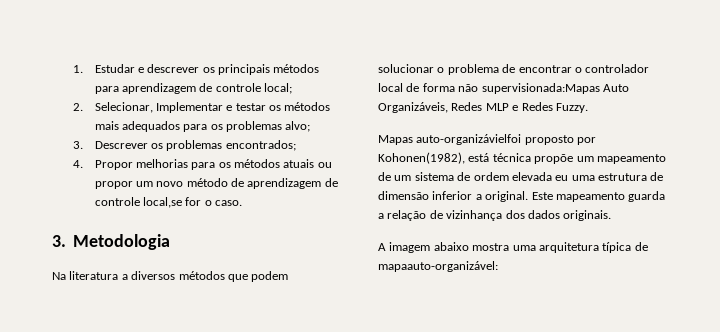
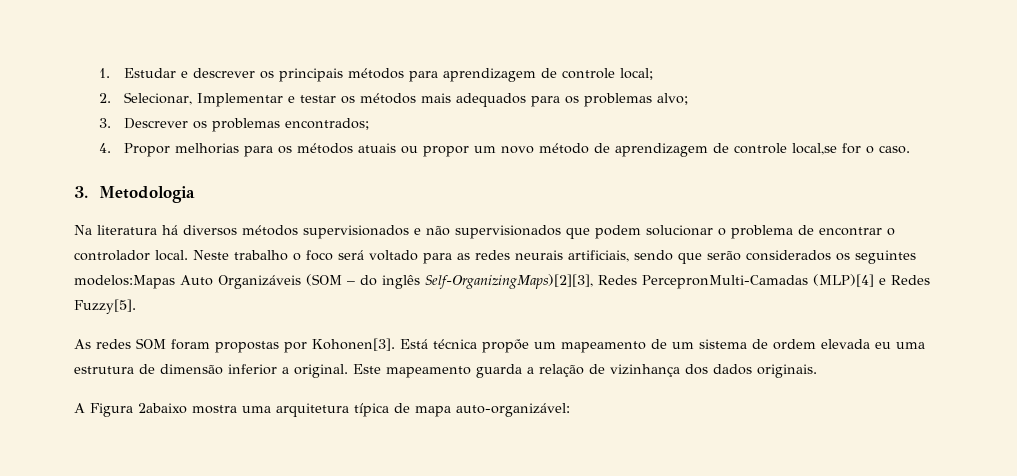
- Na literatura a diversos métodos que podem solucionar o problema de encontrar o controlador local de forma não supervisionada:Mapas Auto Organizáveis, Redes MLP e Redes Fuzzy.
- Mapas auto-organizávielfoi proposto por Kohonen(1982), está técnica propõe um mapeamento de um sistema de ordem elevada eu uma estrutura de dimensão inferior a original.
+ Na literatura há diversos métodos supervisionados e não supervisionados que podem solucionar o problema de encontrar o controlador local. Neste trabalho o foco será voltado para as redes neurais artificiais, sendo que serão considerados os seguintes modelos:Mapas Auto Organizáveis (SOM – do inglês Self-OrganizingMaps)[2][3], Redes PercepronMulti-Camadas (MLP)[4] e Redes Fuzzy[5].
+ As redes SOM foram propostas por Kohonen[3]. Está técnica propõe um mapeamento de um sistema de ordem elevada eu uma estrutura de dimensão inferior a original.
- A imagem abaixo mostra uma arquitetura típica de mapaauto-organizável:
+ A Figura 2abaixo mostra uma arquitetura típica de mapa auto-organizável:

